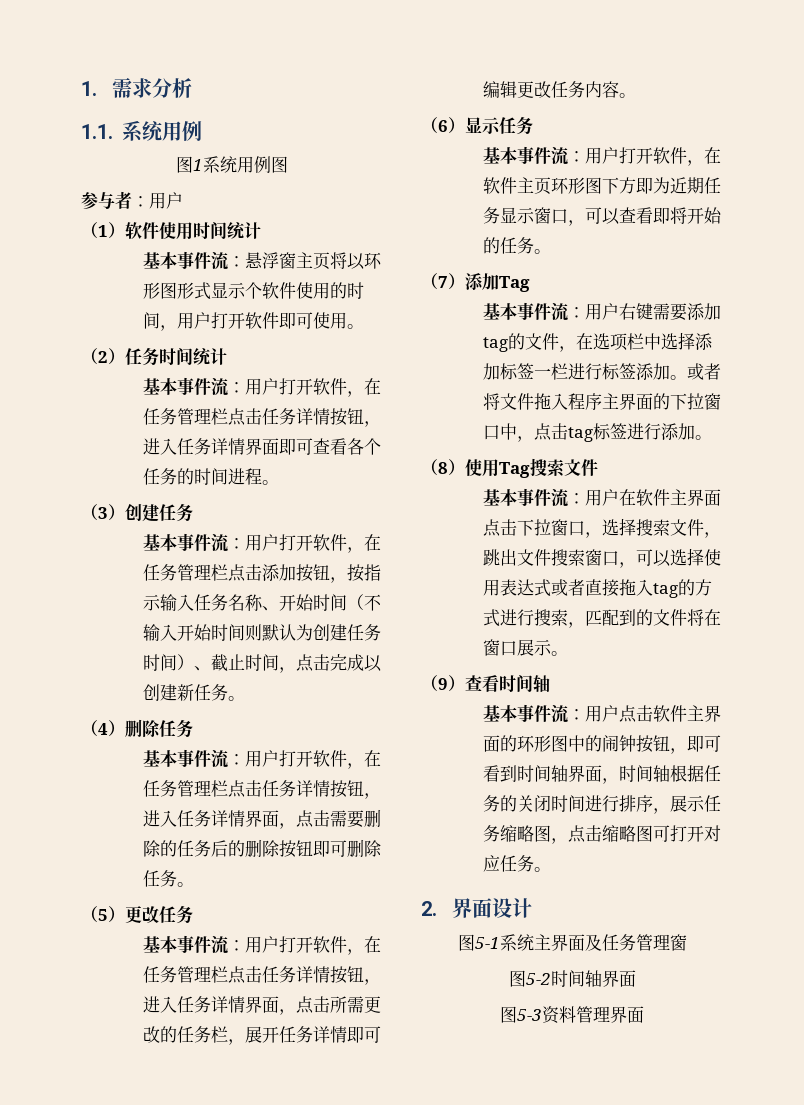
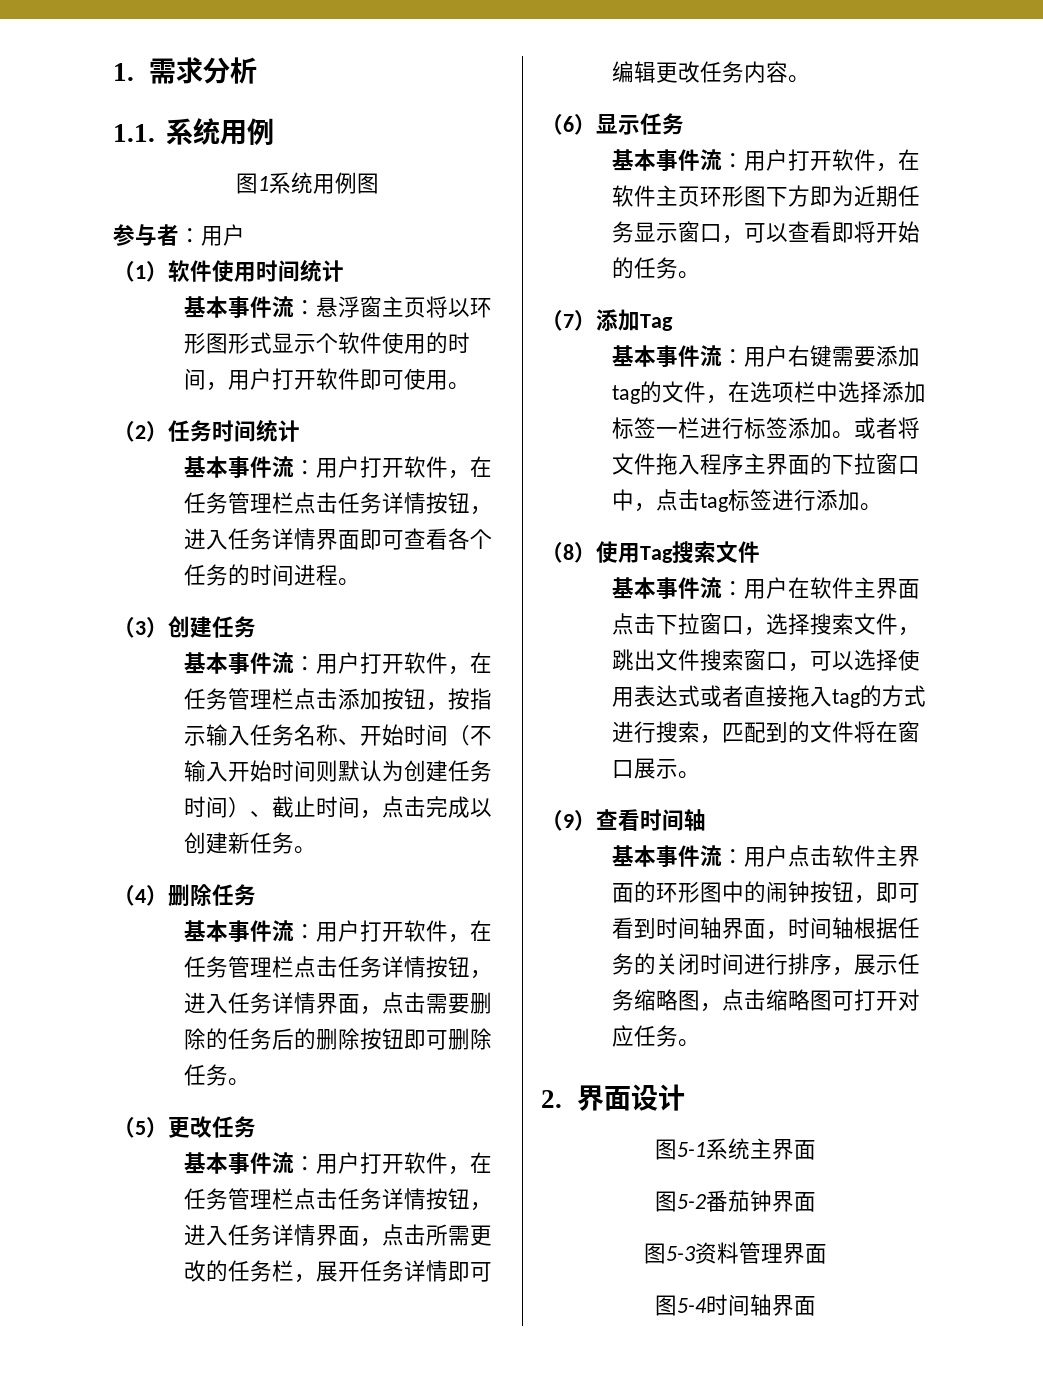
- 图5-1系统主界面及任务管理窗
+ 图5-1系统主界面
- 图5-2时间轴界面
+ 图5-2番茄钟界面
+ 图5-4时间轴界面

